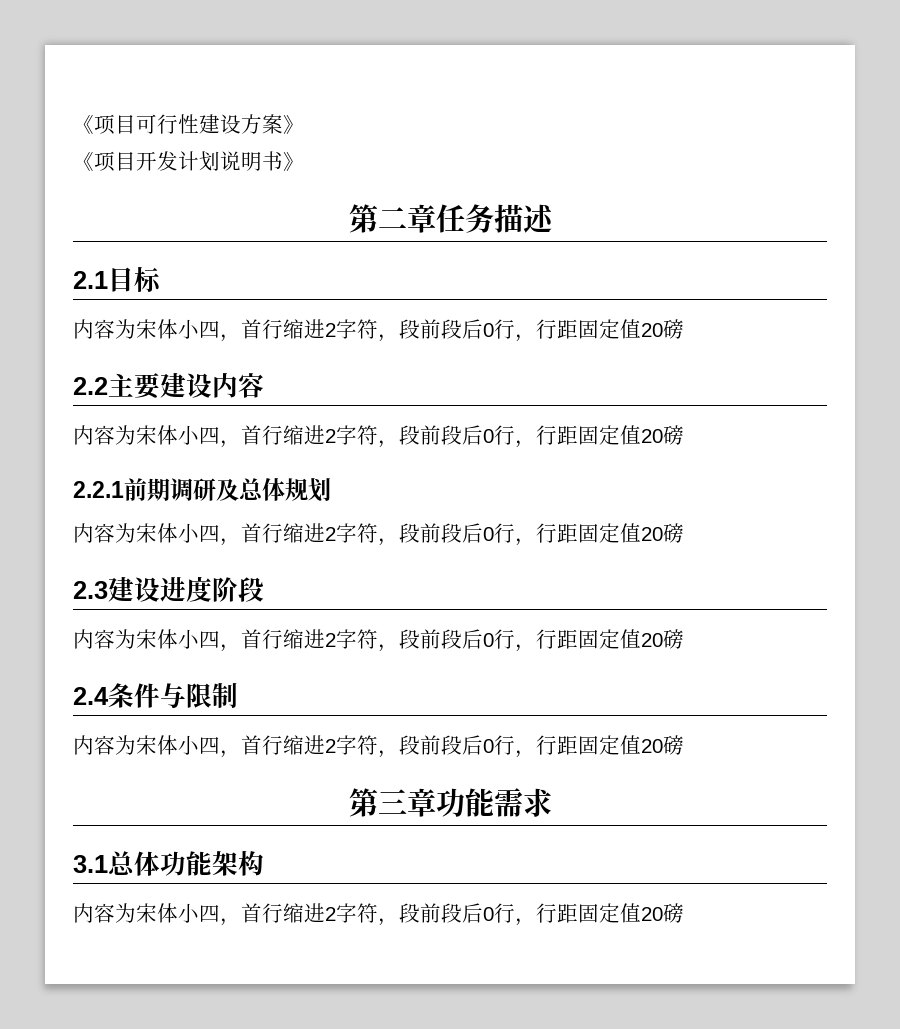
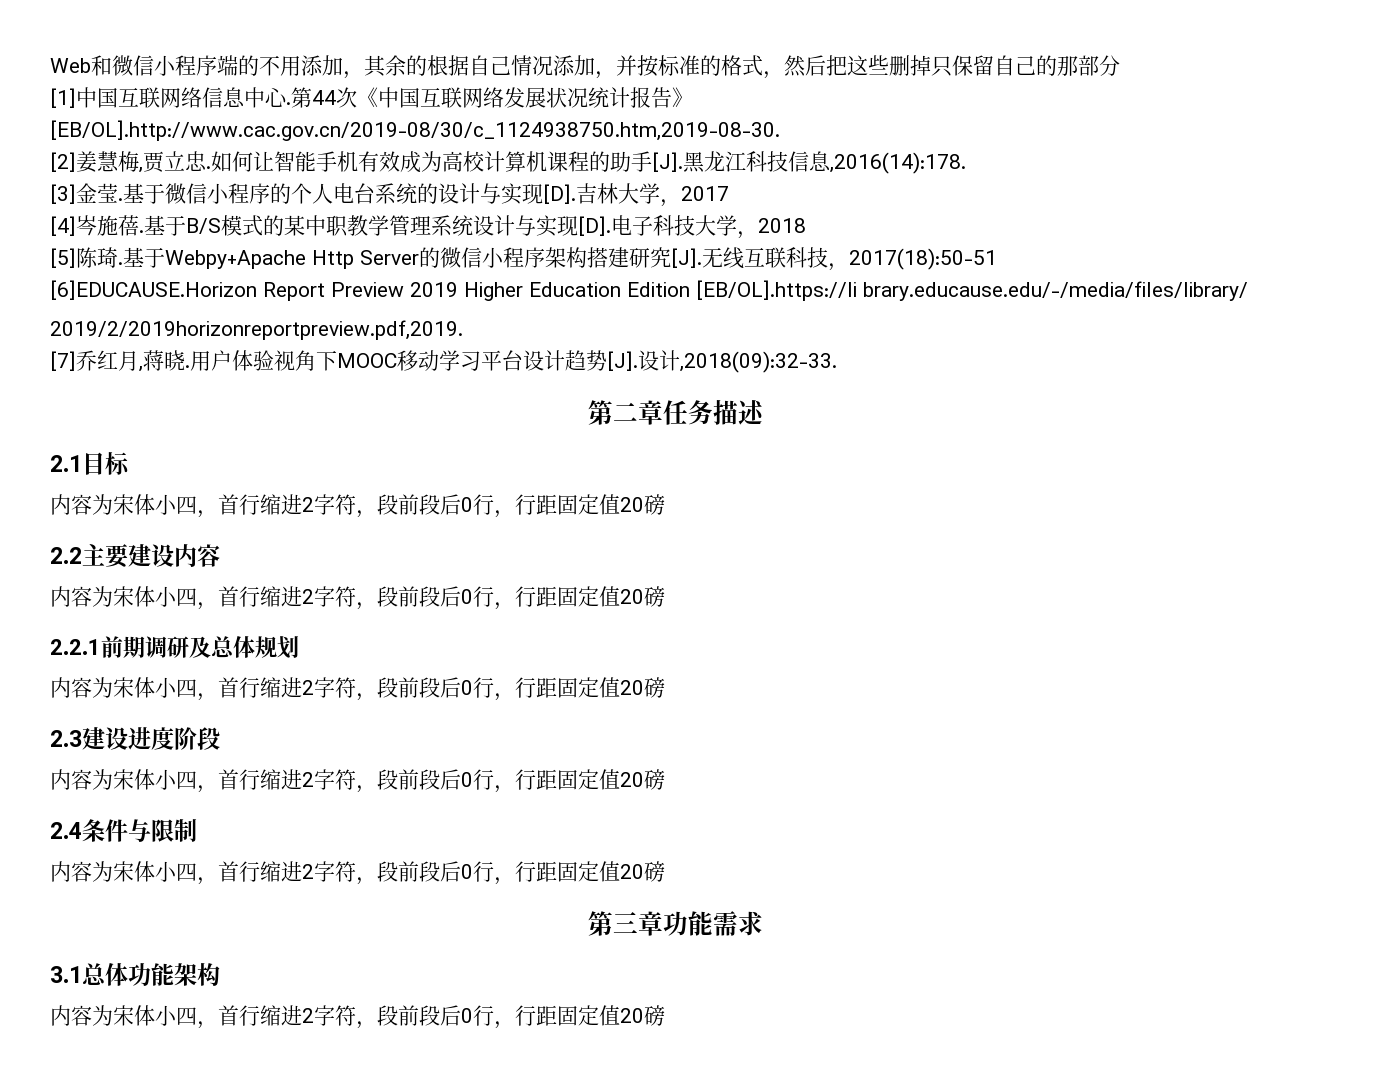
- 《项目可行性建设方案》
- 《项目开发计划说明书》
+ Web和微信小程序端的不用添加，其余的根据自己情况添加，并按标准的格式，然后把这些删掉只保留自己的那部分
+ [1]中国互联网络信息中心.第44次《中国互联网络发展状况统计报告》[EB/OL].http://www.cac.gov.cn/2019-08/30/c_1124938750.htm,2019-08-30.
+ [2]姜慧梅,贾立忠.如何让智能手机有效成为高校计算机课程的助手[J].黑龙江科技信息,2016(14):178.
+ [3]金莹.基于微信小程序的个人电台系统的设计与实现[D].吉林大学，2017
+ [4]岑施蓓.基于B/S模式的某中职教学管理系统设计与实现[D].电子科技大学，2018
+ [5]陈琦.基于Webpy+Apache Http Server的微信小程序架构搭建研究[J].无线互联科技，2017(18):50-51
+ [6]EDUCAUSE.Horizon Report Preview 2019 Higher Education Edition [EB/OL].https://li brary.educause.edu/-/media/files/library/
+ 2019/2/2019horizonreportpreview.pdf,2019.
+ [7]乔红月,蒋晓.用户体验视角下MOOC移动学习平台设计趋势[J].设计,2018(09):32-33.

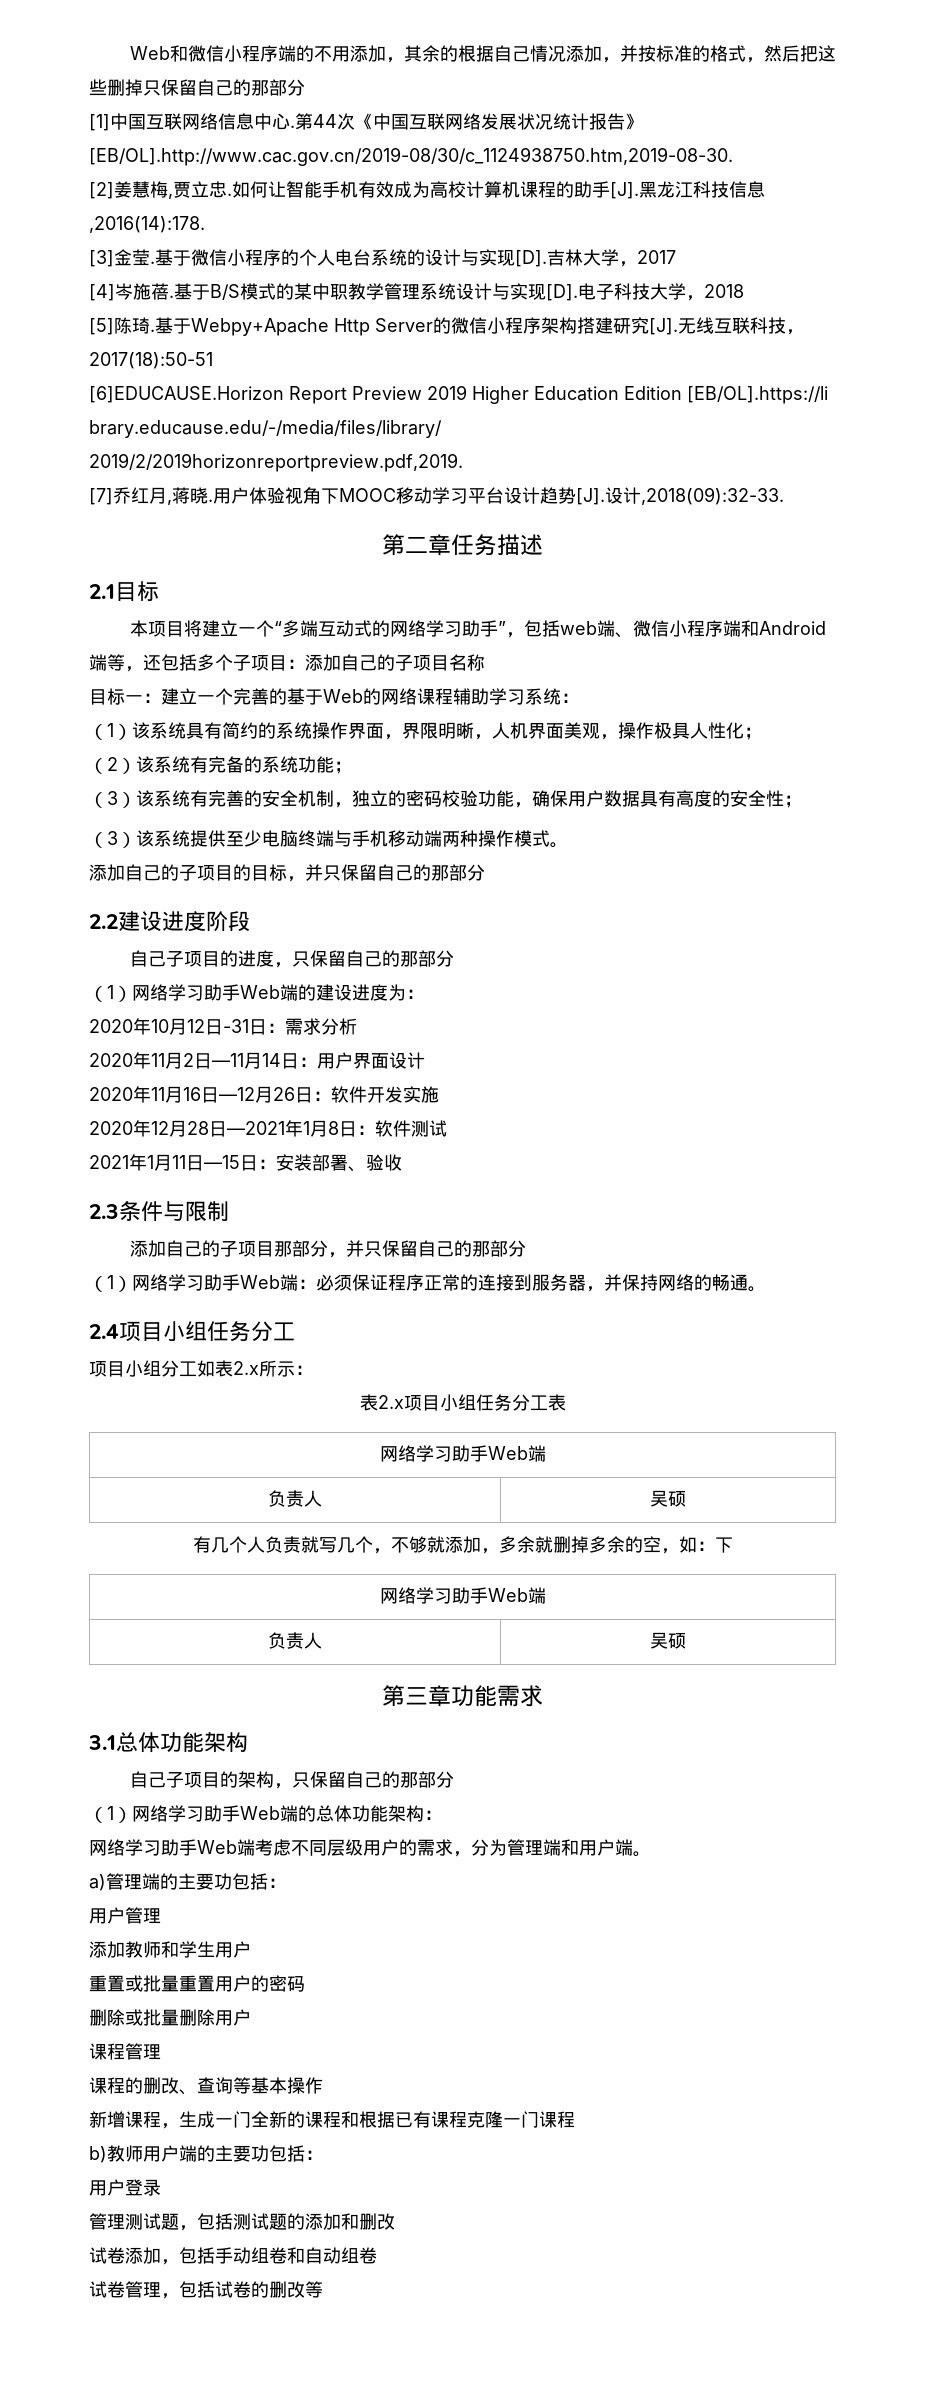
  2.1目标
- 内容为宋体小四，首行缩进2字符，段前段后0行，行距固定值20磅
- 2.2主要建设内容
- 内容为宋体小四，首行缩进2字符，段前段后0行，行距固定值20磅
- 2.2.1前期调研及总体规划
- 内容为宋体小四，首行缩进2字符，段前段后0行，行距固定值20磅
- 2.3建设进度阶段
- 内容为宋体小四，首行缩进2字符，段前段后0行，行距固定值20磅
- 2.4条件与限制
- 内容为宋体小四，首行缩进2字符，段前段后0行，行距固定值20磅
+ 本项目将建立一个“多端互动式的网络学习助手”，包括web端、微信小程序端和Android端等，还包括多个子项目：添加自己的子项目名称
+ 目标一：建立一个完善的基于Web的网络课程辅助学习系统：
+ （1）该系统具有简约的系统操作界面，界限明晰，人机界面美观，操作极具人性化；
+ （2）该系统有完备的系统功能；
+ （3）该系统有完善的安全机制，独立的密码校验功能，确保用户数据具有高度的安全性；
+ （3）该系统提供至少电脑终端与手机移动端两种操作模式。
+ 添加自己的子项目的目标，并只保留自己的那部分
+ 2.2建设进度阶段
+ 自己子项目的进度，只保留自己的那部分
+ （1）网络学习助手Web端的建设进度为：
+ 2020年10月12日-31日：需求分析
+ 2020年11月2日—11月14日：用户界面设计
+ 2020年11月16日—12月26日：软件开发实施
+ 2020年12月28日—2021年1月8日：软件测试
+ 2021年1月11日—15日：安装部署、验收
+ 2.3条件与限制
+ 添加自己的子项目那部分，并只保留自己的那部分
+ （1）网络学习助手Web端：必须保证程序正常的连接到服务器，并保持网络的畅通。
+ 2.4项目小组任务分工
+ 项目小组分工如表2.x所示：
+ 表2.x项目小组任务分工表
+ 网络学习助手Web端
+ 负责人 | 吴硕
+ 有几个人负责就写几个，不够就添加，多余就删掉多余的空，如：下
+ 网络学习助手Web端
+ 负责人 | 吴硕
  3.1总体功能架构
- 内容为宋体小四，首行缩进2字符，段前段后0行，行距固定值20磅
+ 自己子项目的架构，只保留自己的那部分
+ （1）网络学习助手Web端的总体功能架构：
+ 网络学习助手Web端考虑不同层级用户的需求，分为管理端和用户端。
+ a)管理端的主要功包括：
+ 用户管理
+ 添加教师和学生用户
+ 重置或批量重置用户的密码
+ 删除或批量删除用户
+ 课程管理
+ 课程的删改、查询等基本操作
+ 新增课程，生成一门全新的课程和根据已有课程克隆一门课程
+ b)教师用户端的主要功包括：
+ 用户登录
+ 管理测试题，包括测试题的添加和删改
+ 试卷添加，包括手动组卷和自动组卷
+ 试卷管理，包括试卷的删改等

